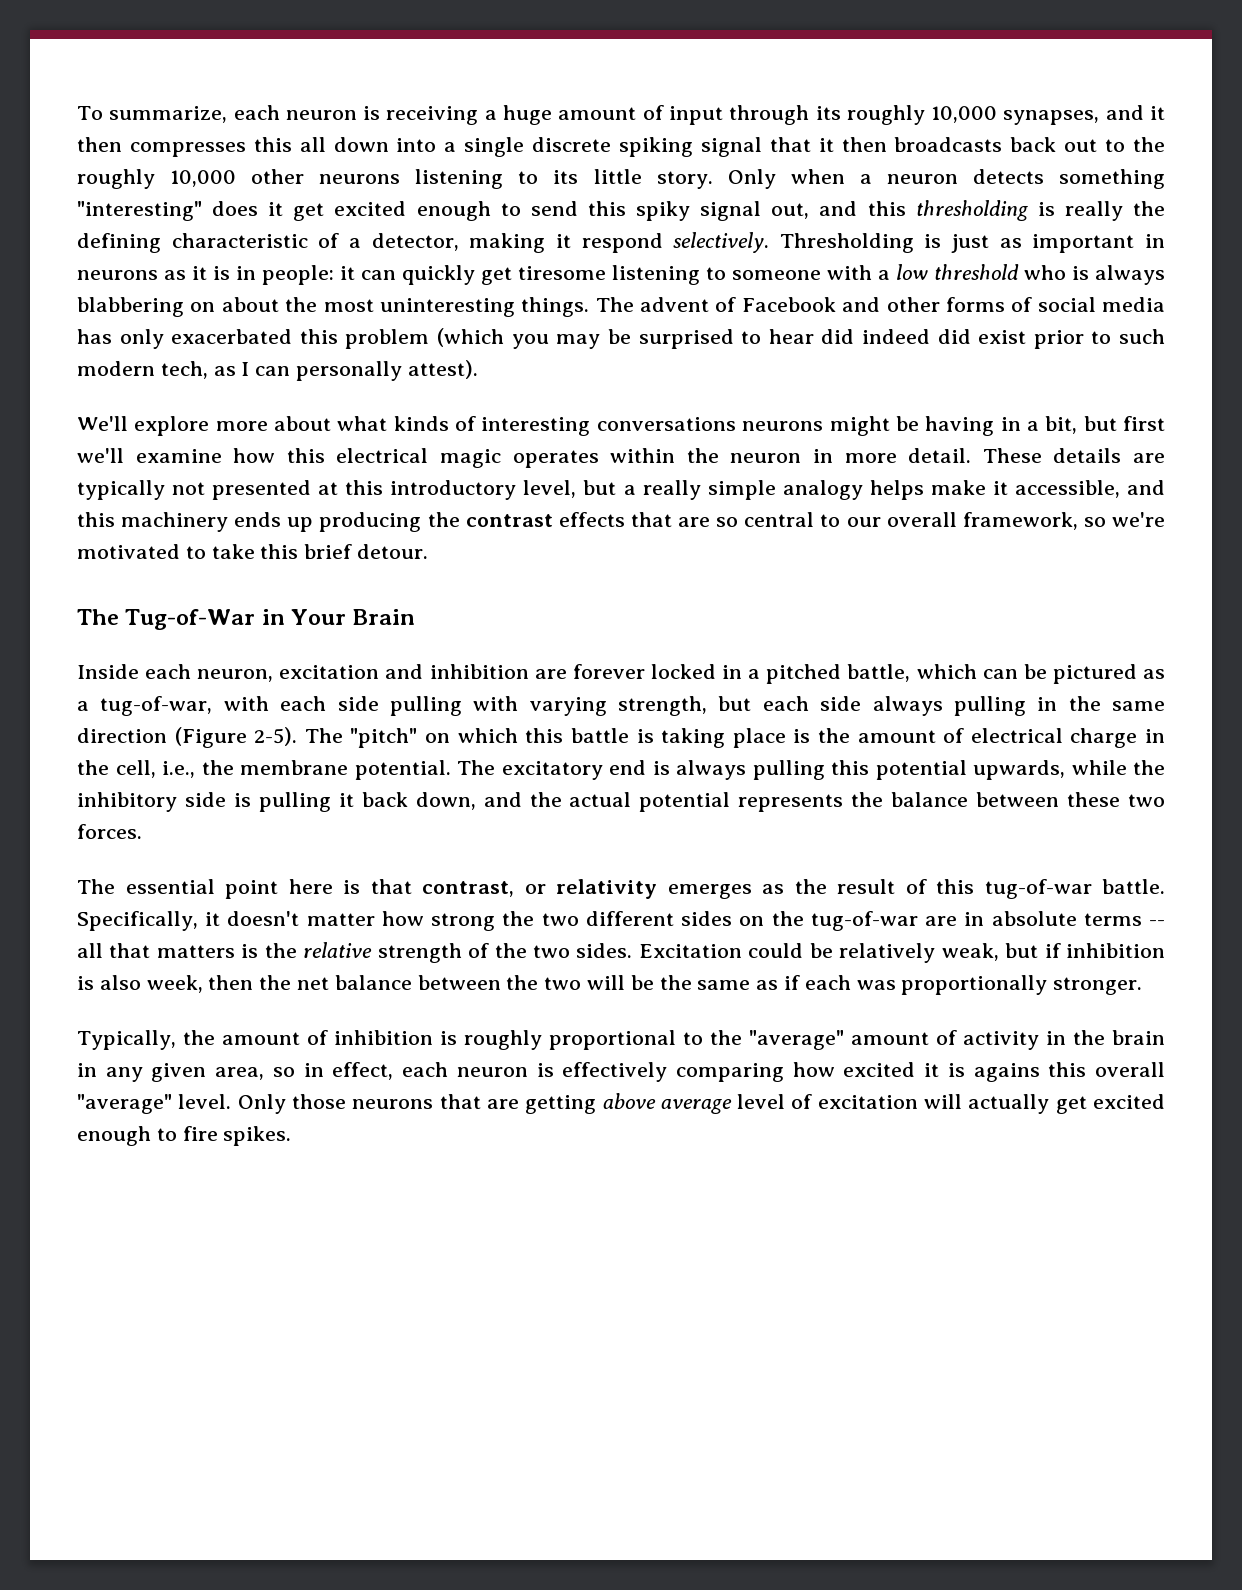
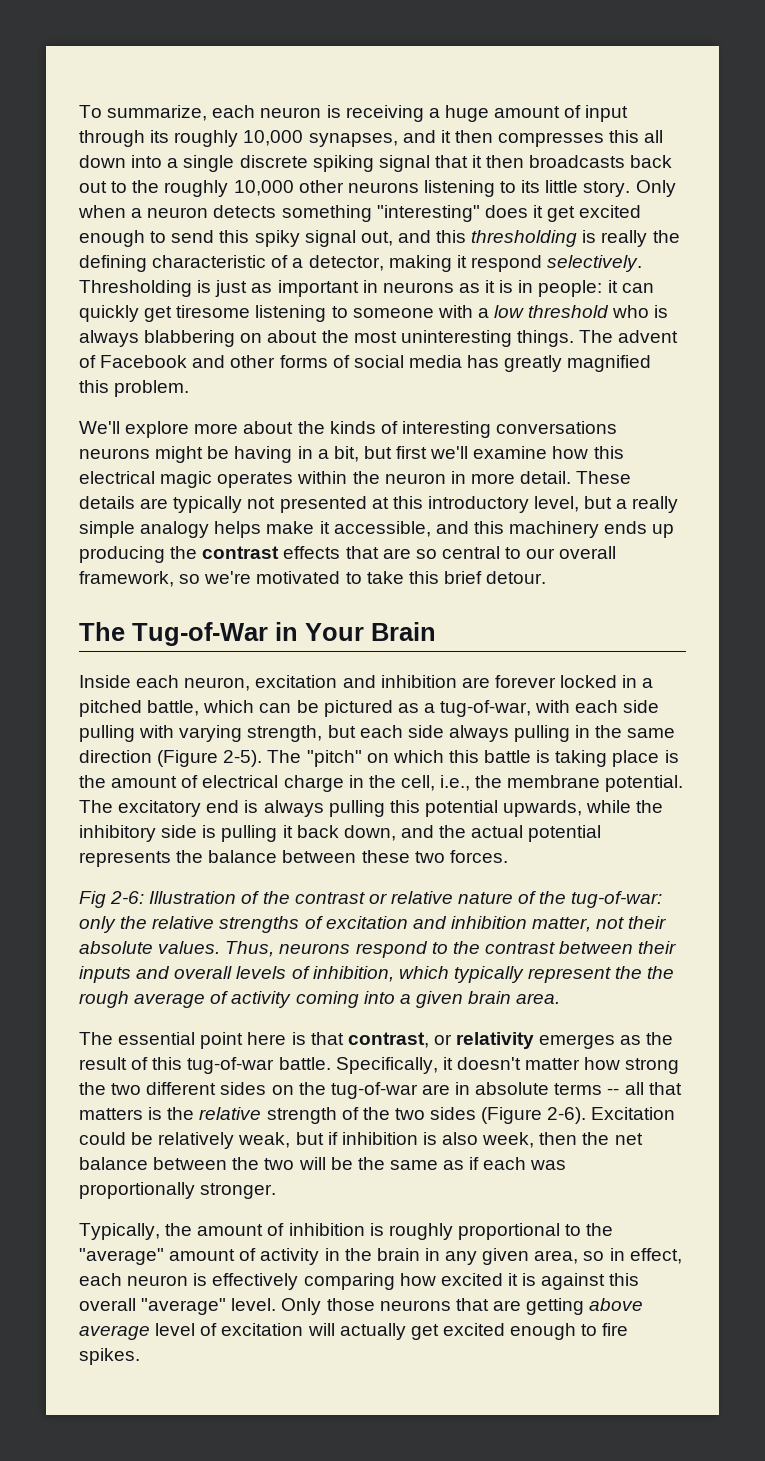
- The advent of Facebook and other forms of social media has only exacerbated this problem (which you may be surprised to hear did indeed did exist prior to such modern tech, as I can personally attest).
+ The advent of Facebook and other forms of social media has greatly magnified this problem.
- We'll explore more about what kinds of interesting conversations neurons might be having in a bit, but first we'll examine how this electrical magic operates within the neuron in more detail.
+ We'll explore more about the kinds of interesting conversations neurons might be having in a bit, but first we'll examine how this electrical magic operates within the neuron in more detail.
+ Fig 2-6: Illustration of the contrast or relative nature of the tug-of-war: only the relative strengths of excitation and inhibition matter, not their absolute values. Thus, neurons respond to the contrast between their inputs and overall levels of inhibition, which typically represent the the rough average of activity coming into a given brain area.
- Specifically, it doesn't matter how strong the two different sides on the tug-of-war are in absolute terms -- all that matters is the relative strength of the two sides.
+ Specifically, it doesn't matter how strong the two different sides on the tug-of-war are in absolute terms -- all that matters is the relative strength of the two sides (Figure 2-6).
- Typically, the amount of inhibition is roughly proportional to the "average" amount of activity in the brain in any given area, so in effect, each neuron is effectively comparing how excited it is agains this overall "average" level.
+ Typically, the amount of inhibition is roughly proportional to the "average" amount of activity in the brain in any given area, so in effect, each neuron is effectively comparing how excited it is against this overall "average" level.

